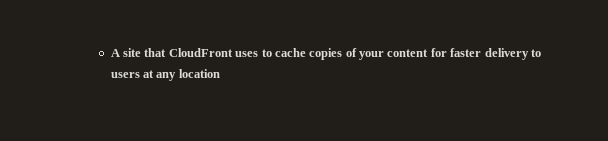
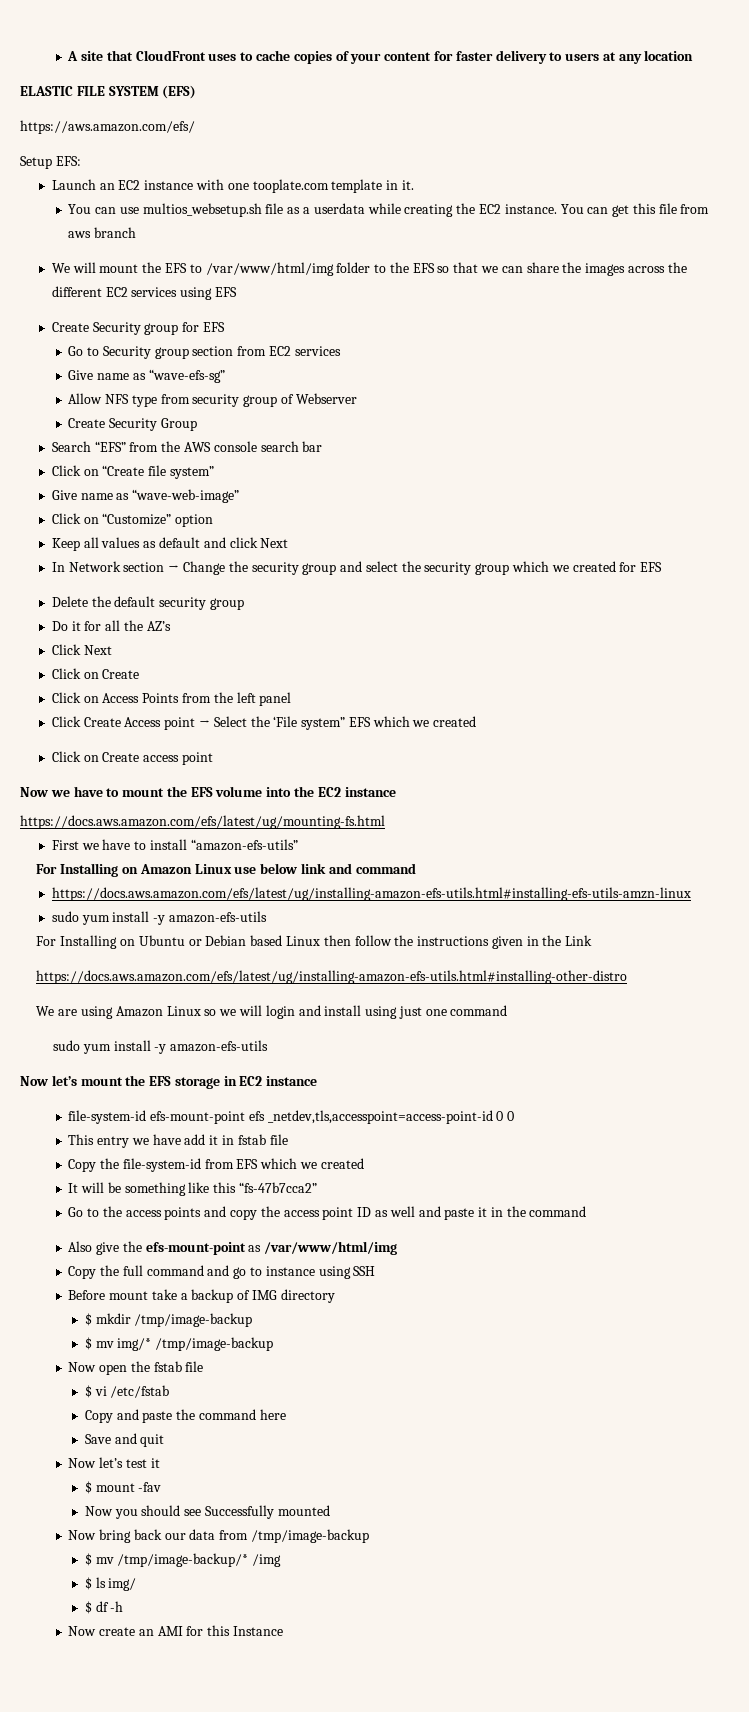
+ ELASTIC FILE SYSTEM (EFS)
+ https://aws.amazon.com/efs/
+ Setup EFS:
+ Launch an EC2 instance with one tooplate.com template in it.
+ You can use multios_websetup.sh file as a userdata while creating the EC2 instance. You can get this file from aws branch
+ We will mount the EFS to /var/www/html/img folder to the EFS so that we can share the images across the different EC2 services using EFS
+ Create Security group for EFS
+ Go to Security group section from EC2 services
+ Give name as “wave-efs-sg”
+ Allow NFS type from security group of Webserver
+ Create Security Group
+ Search “EFS” from the AWS console search bar
+ Click on “Create file system”
+ Give name as “wave-web-image”
+ Click on “Customize” option
+ Keep all values as default and click Next
+ In Network section → Change the security group and select the security group which we created for EFS
+ Delete the default security group
+ Do it for all the AZ’s
+ Click Next
+ Click on Create
+ Click on Access Points from the left panel
+ Click Create Access point → Select the ‘File system” EFS which we created
+ Click on Create access point
+ Now we have to mount the EFS volume into the EC2 instance
+ https://docs.aws.amazon.com/efs/latest/ug/mounting-fs.html
+ First we have to install “amazon-efs-utils”
+ For Installing on Amazon Linux use below link and command
+ https://docs.aws.amazon.com/efs/latest/ug/installing-amazon-efs-utils.html#installing-efs-utils-amzn-linux
+ sudo yum install -y amazon-efs-utils
+ For Installing on Ubuntu or Debian based Linux then follow the instructions given in the Link
+ https://docs.aws.amazon.com/efs/latest/ug/installing-amazon-efs-utils.html#installing-other-distro
+ We are using Amazon Linux so we will login and install using just one command
+ sudo yum install -y amazon-efs-utils
+ Now let’s mount the EFS storage in EC2 instance
+ file-system-id efs-mount-point efs _netdev,tls,accesspoint=access-point-id 0 0
+ This entry we have add it in fstab file
+ Copy the file-system-id from EFS which we created
+ It will be something like this “fs-47b7cca2”
+ Go to the access points and copy the access point ID as well and paste it in the command
+ Also give the efs-mount-point as /var/www/html/img
+ Copy the full command and go to instance using SSH
+ Before mount take a backup of IMG directory
+ $ mkdir /tmp/image-backup
+ $ mv img/* /tmp/image-backup
+ Now open the fstab file
+ $ vi /etc/fstab
+ Copy and paste the command here
+ Save and quit
+ Now let’s test it
+ $ mount -fav
+ Now you should see Successfully mounted
+ Now bring back our data from /tmp/image-backup
+ $ mv /tmp/image-backup/* /img
+ $ ls img/
+ $ df -h
+ Now create an AMI for this Instance

